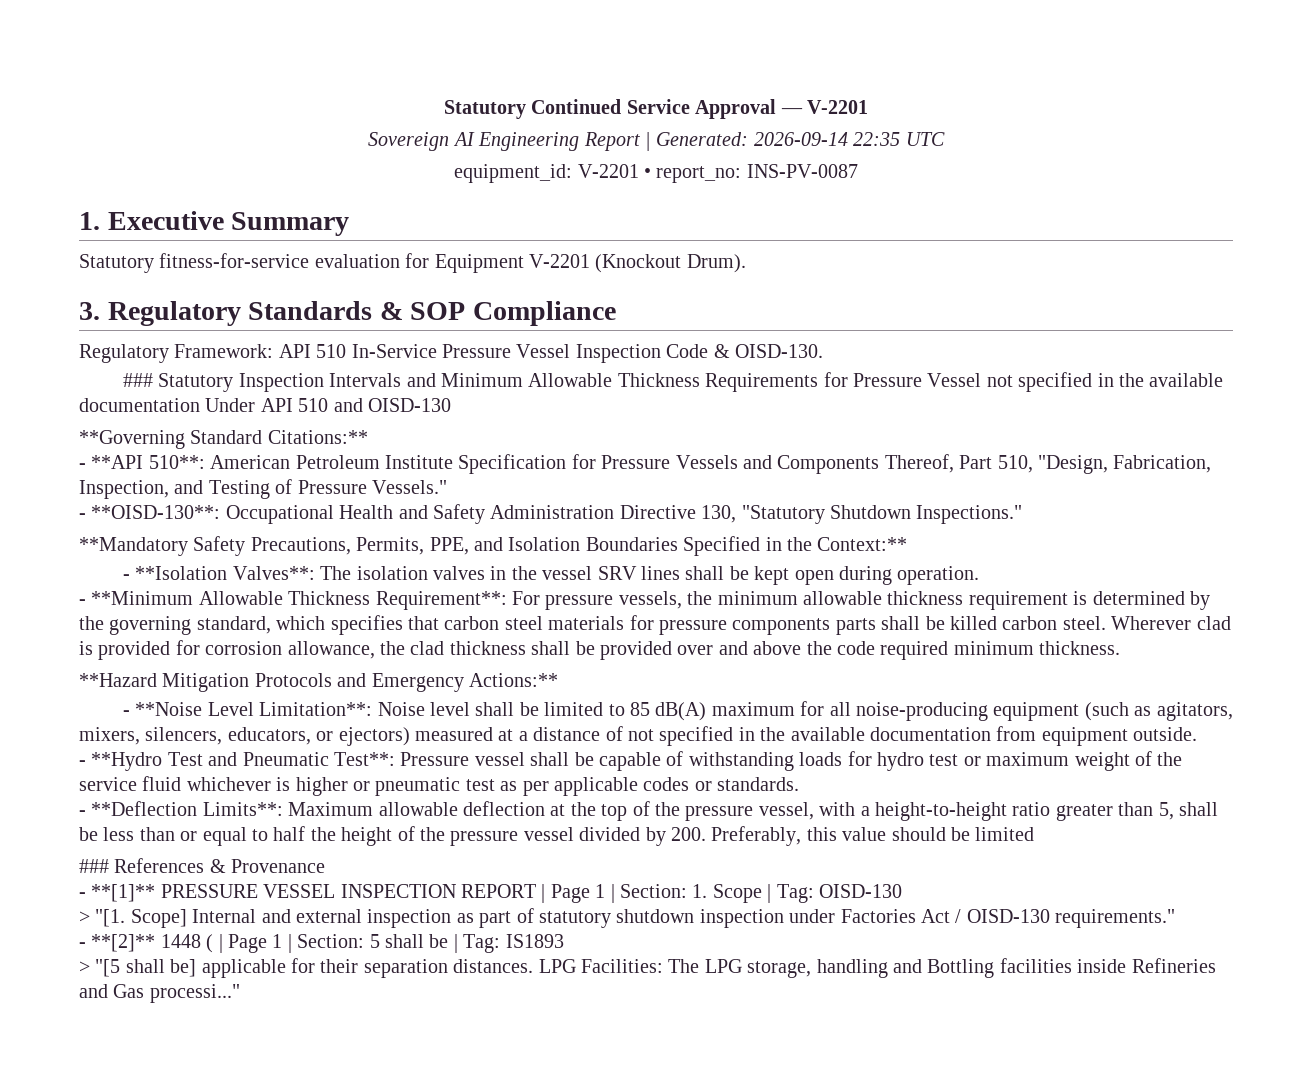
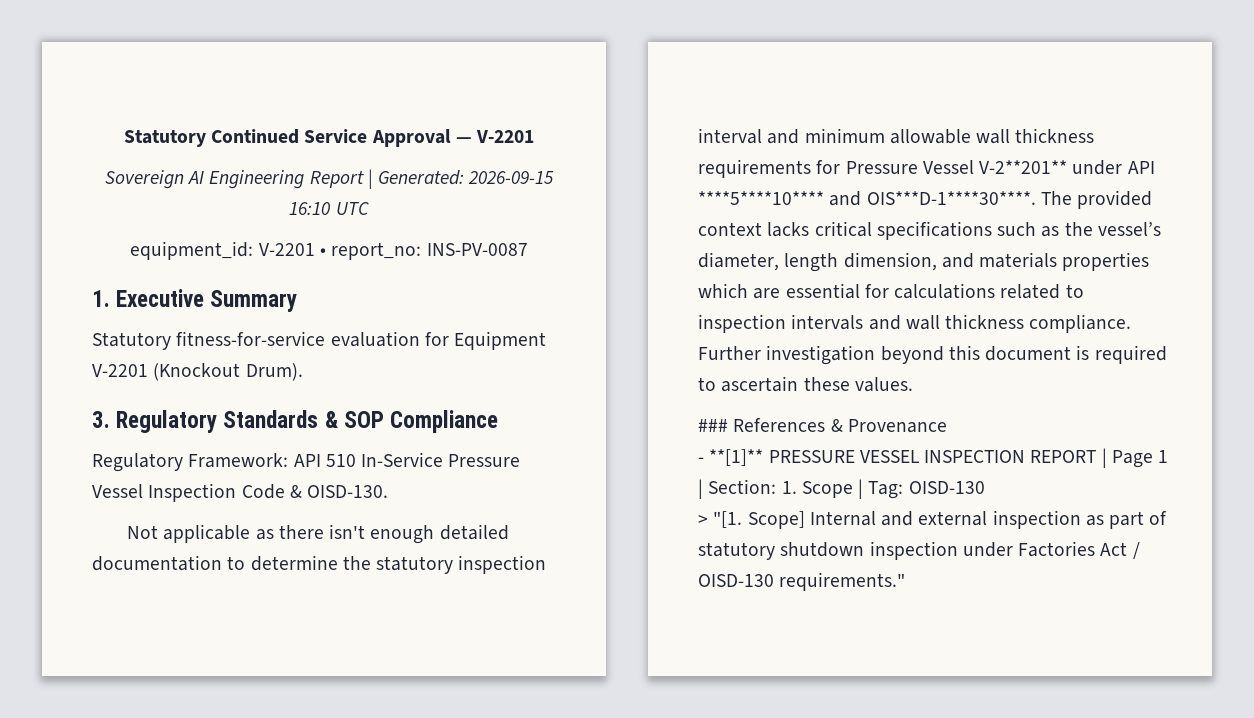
- Sovereign AI Engineering Report | Generated: 2026-09-14 22:35 UTC
+ Sovereign AI Engineering Report | Generated: 2026-09-15 16:10 UTC
- ### Statutory Inspection Intervals and Minimum Allowable Thickness Requirements for Pressure Vessel not specified in the available documentation Under API 510 and OISD-130
- **Governing Standard Citations:**
- - **API 510**: American Petroleum Institute Specification for Pressure Vessels and Components Thereof, Part 510, "Design, Fabrication, Inspection, and Testing of Pressure Vessels."
- - **OISD-130**: Occupational Health and Safety Administration Directive 130, "Statutory Shutdown Inspections."
- **Mandatory Safety Precautions, Permits, PPE, and Isolation Boundaries Specified in the Context:**
- - **Isolation Valves**: The isolation valves in the vessel SRV lines shall be kept open during operation.
- - **Minimum Allowable Thickness Requirement**: For pressure vessels, the minimum allowable thickness requirement is determined by the governing standard, which specifies that carbon steel materials for pressure components parts shall be killed carbon steel. Wherever clad is provided for corrosion allowance, the clad thickness shall be provided over and above the code required minimum thickness.
- **Hazard Mitigation Protocols and Emergency Actions:**
- - **Noise Level Limitation**: Noise level shall be limited to 85 dB(A) maximum for all noise-producing equipment (such as agitators, mixers, silencers, educators, or ejectors) measured at a distance of not specified in the available documentation from equipment outside.
- - **Hydro Test and Pneumatic Test**: Pressure vessel shall be capable of withstanding loads for hydro test or maximum weight of the service fluid whichever is higher or pneumatic test as per applicable codes or standards.
- - **Deflection Limits**: Maximum allowable deflection at the top of the pressure vessel, with a height-to-height ratio greater than 5, shall be less than or equal to half the height of the pressure vessel divided by 200. Preferably, this value should be limited
+ Not applicable as there isn't enough detailed documentation to determine the statutory inspection interval and minimum allowable wall thickness requirements for Pressure Vessel V-2**201** under API ****5****10**** and OIS***D-1****30****. The provided context lacks critical specifications such as the vessel’s diameter, length dimension, and materials properties which are essential for calculations related to inspection intervals and wall thickness compliance. Further investigation beyond this document is required to ascertain these values.
- - **[2]** 1448 ( | Page 1 | Section: 5 shall be | Tag: IS1893
- > "[5 shall be] applicable for their separation distances. LPG Facilities: The LPG storage, handling and Bottling facilities inside Refineries and Gas processi..."

